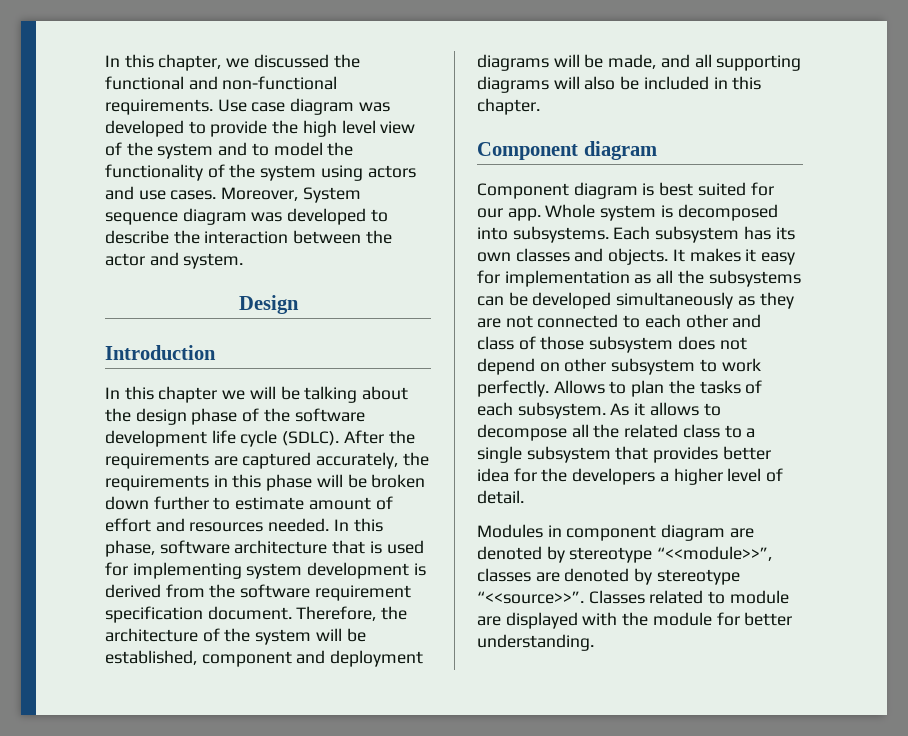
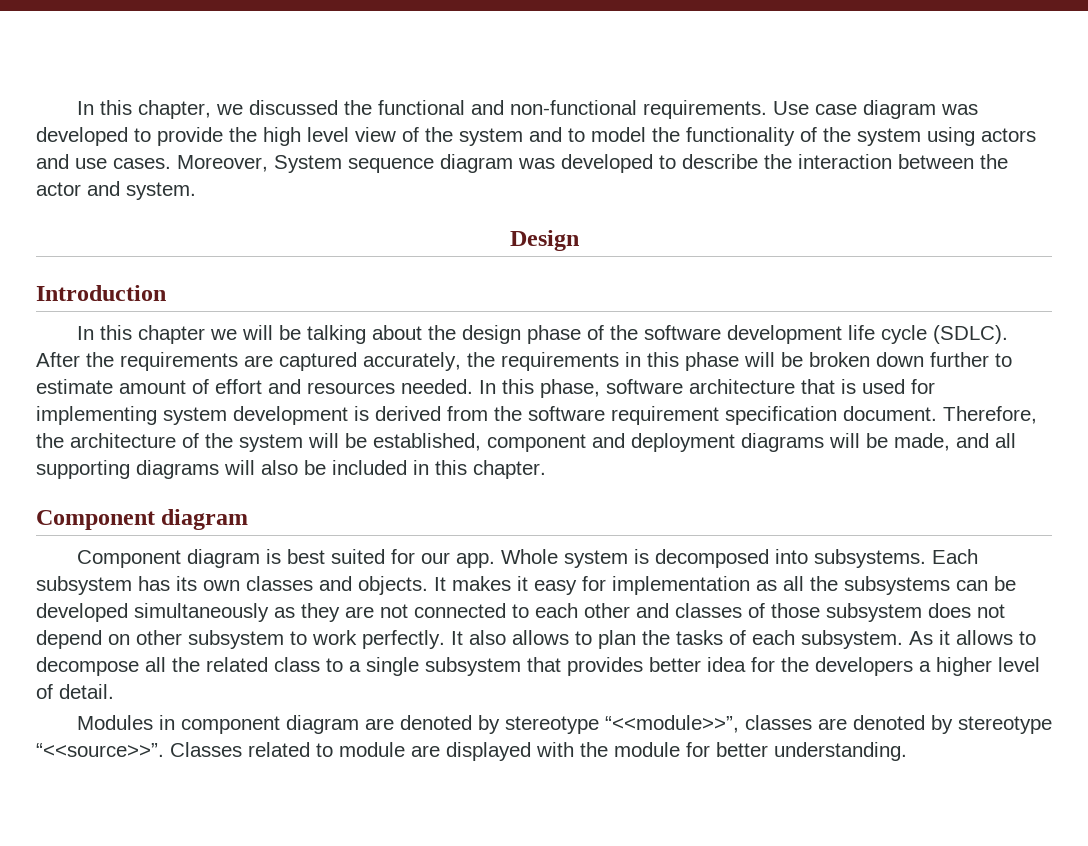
- It makes it easy for implementation as all the subsystems can be developed simultaneously as they are not connected to each other and class of those subsystem does not depend on other subsystem to work perfectly.
+ It makes it easy for implementation as all the subsystems can be developed simultaneously as they are not connected to each other and classes of those subsystem does not depend on other subsystem to work perfectly.
- Allows to plan the tasks of each subsystem.
+ It also allows to plan the tasks of each subsystem.

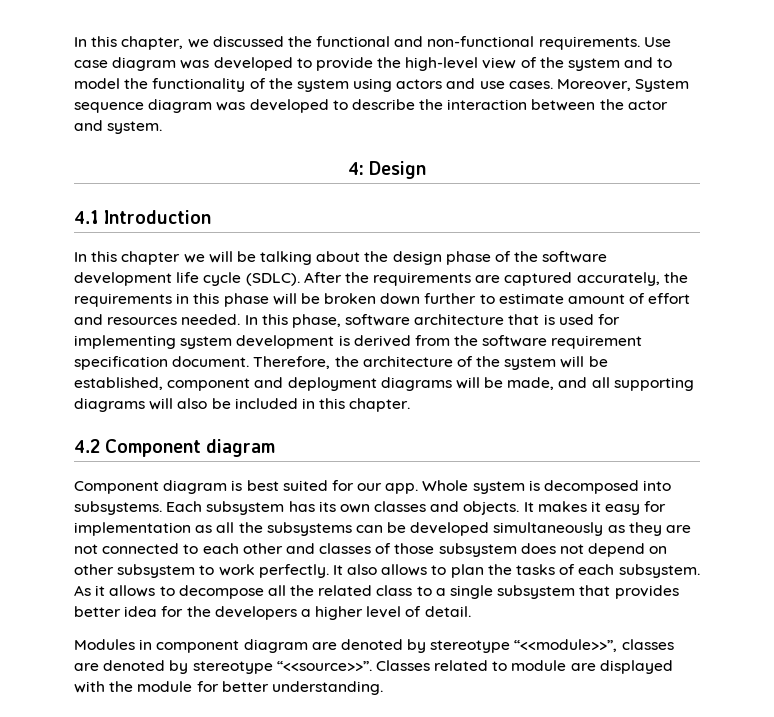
- Use case diagram was developed to provide the high level view of the system and to model the functionality of the system using actors and use cases.
+ Use case diagram was developed to provide the high-level view of the system and to model the functionality of the system using actors and use cases.
- Design
+ 4: Design
- Introduction
+ 4.1 Introduction
  Therefore, the architecture of the system will be established, component and deployment diagrams will be made, and all supporting diagrams will also be included in this chapter.
- Component diagram
+ 4.2 Component diagram

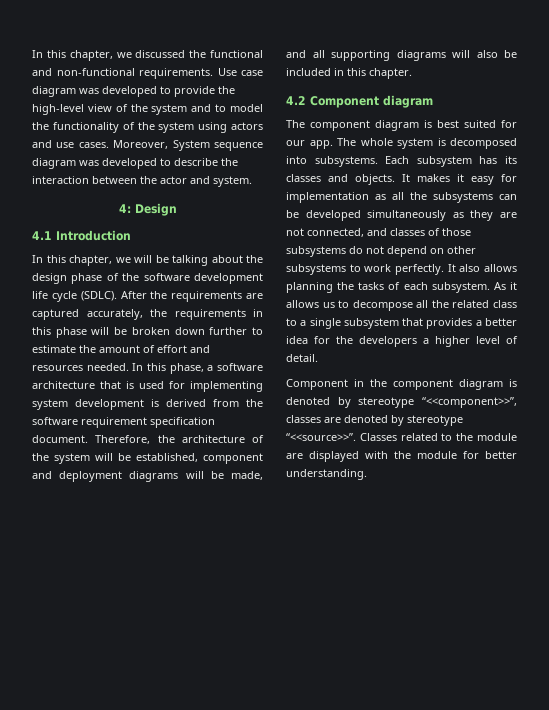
- In this chapter we will be talking about the design phase of the software development life cycle (SDLC).
+ In this chapter, we will be talking about the design phase of the software development life cycle (SDLC).
- After the requirements are captured accurately, the requirements in this phase will be broken down further to estimate amount of effort and resources needed.
+ After the requirements are captured accurately, the requirements in this phase will be broken down further to estimate the amount of effort and resources needed.
- In this phase, software architecture that is used for implementing system development is derived from the software requirement specification document.
+ In this phase, a software architecture that is used for implementing system development is derived from the software requirement specification document.
- Component diagram is best suited for our app.
+ The component diagram is best suited for our app.
- Whole system is decomposed into subsystems.
+ The whole system is decomposed into subsystems.
- Each subsystem has its own classes and objects.
+ Each subsystem has its classes and objects.
- It makes it easy for implementation as all the subsystems can be developed simultaneously as they are not connected to each other and classes of those subsystem does not depend on other subsystem to work perfectly.
+ It makes it easy for implementation as all the subsystems can be developed simultaneously as they are not connected, and classes of those subsystems do not depend on other subsystems to work perfectly.
- It also allows to plan the tasks of each subsystem.
+ It also allows planning the tasks of each subsystem.
- As it allows to decompose all the related class to a single subsystem that provides better idea for the developers a higher level of detail.
+ As it allows us to decompose all the related class to a single subsystem that provides a better idea for the developers a higher level of detail.
- Modules in component diagram are denoted by stereotype “<<module>>”, classes are denoted by stereotype “<<source>>”.
+ Component in the component diagram is denoted by stereotype “<<component>>”, classes are denoted by stereotype “<<source>>”.
- Classes related to module are displayed with the module for better understanding.
+ Classes related to the module are displayed with the module for better understanding.

